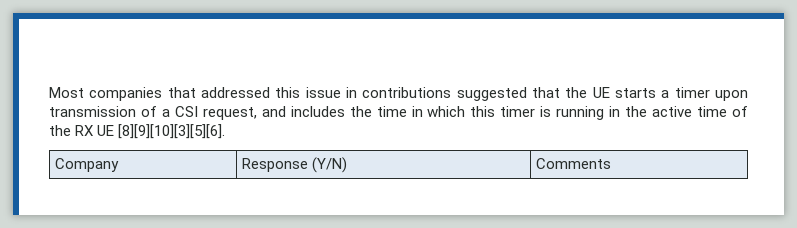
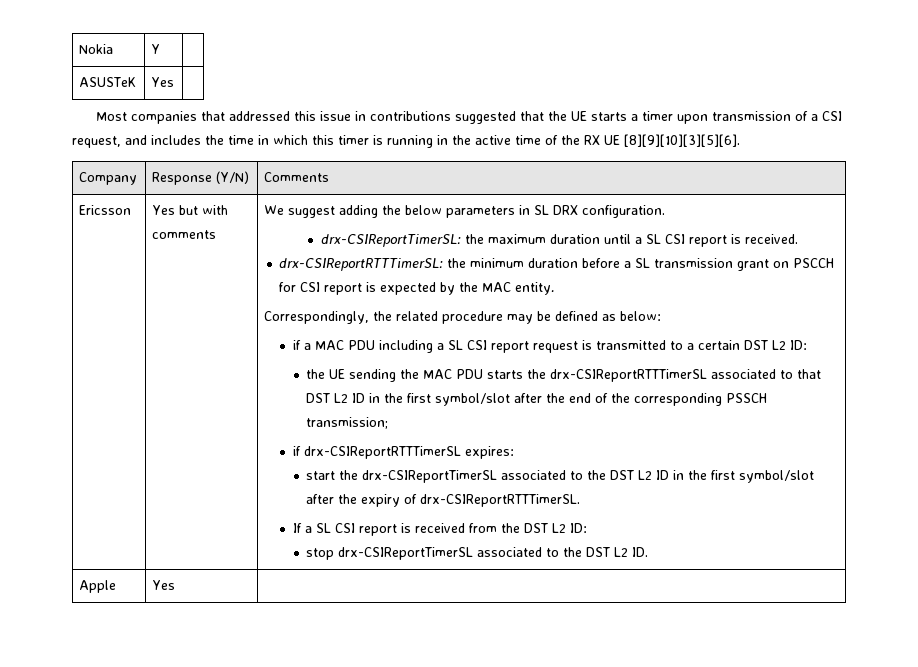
+ Nokia | Y |
+ ASUSTeK | Yes |
+ Ericsson | Yes but with comments | We suggest adding the below parameters in SL DRX configuration.
+ drx-CSIReportTimerSL: the maximum duration until a SL CSI report is received.
+ drx-CSIReportRTTTimerSL: the minimum duration before a SL transmission grant on PSCCH for CSI report is expected by the MAC entity.
+ Correspondingly, the related procedure may be defined as below:
+ if a MAC PDU including a SL CSI report request is transmitted to a certain DST L2 ID:
+ the UE sending the MAC PDU starts the drx-CSIReportRTTTimerSL associated to that DST L2 ID in the first symbol/slot after the end of the corresponding PSSCH transmission;
+ if drx-CSIReportRTTTimerSL expires:
+ start the drx-CSIReportTimerSL associated to the DST L2 ID in the first symbol/slot after the expiry of drx-CSIReportRTTTimerSL.
+ If a SL CSI report is received from the DST L2 ID:
+ stop drx-CSIReportTimerSL associated to the DST L2 ID.
+ Apple | Yes |

